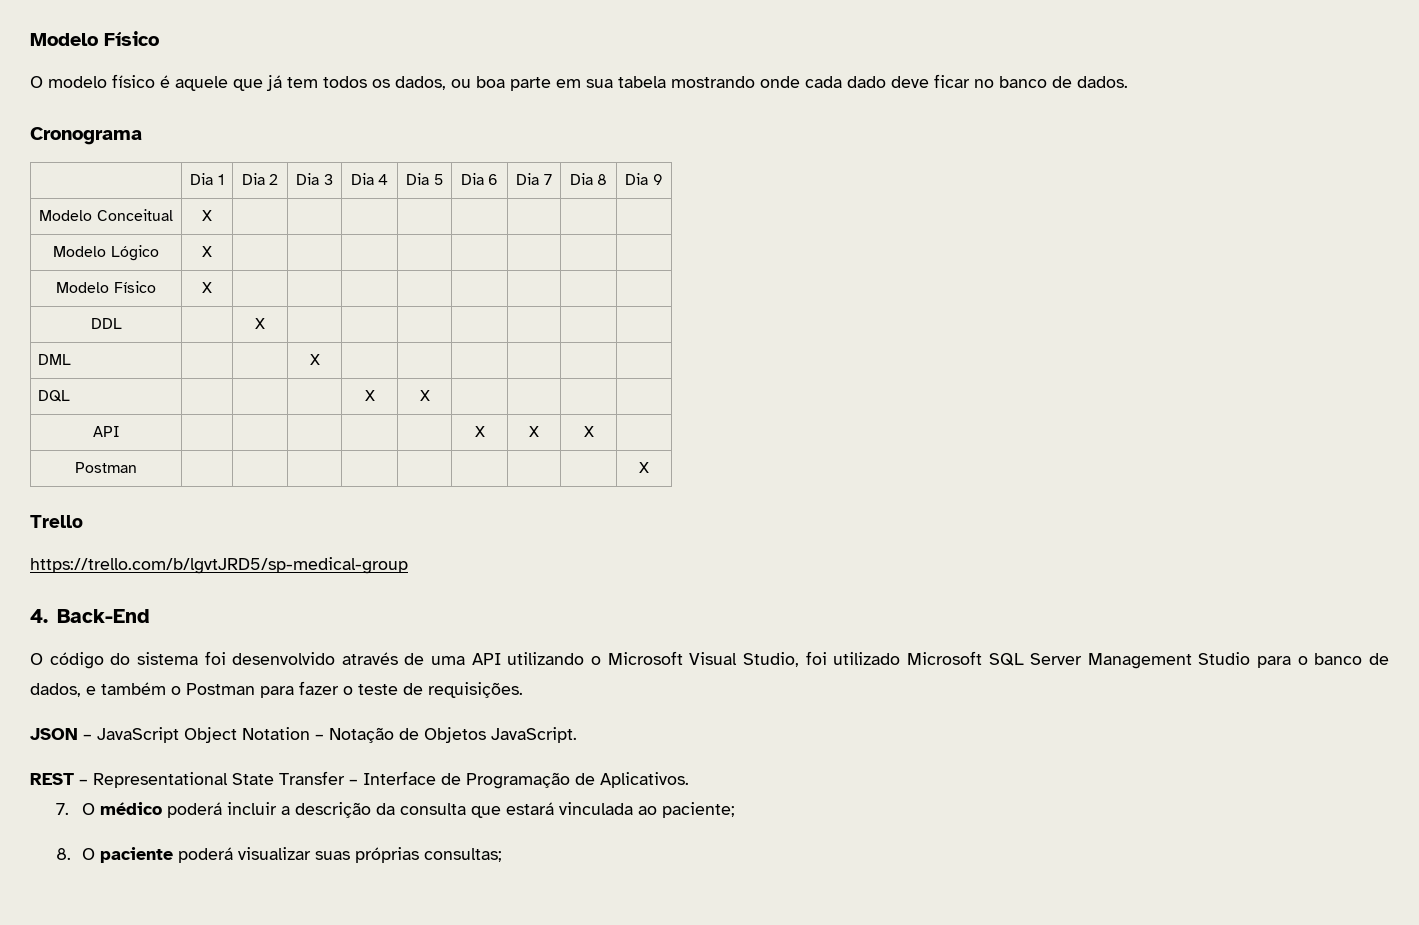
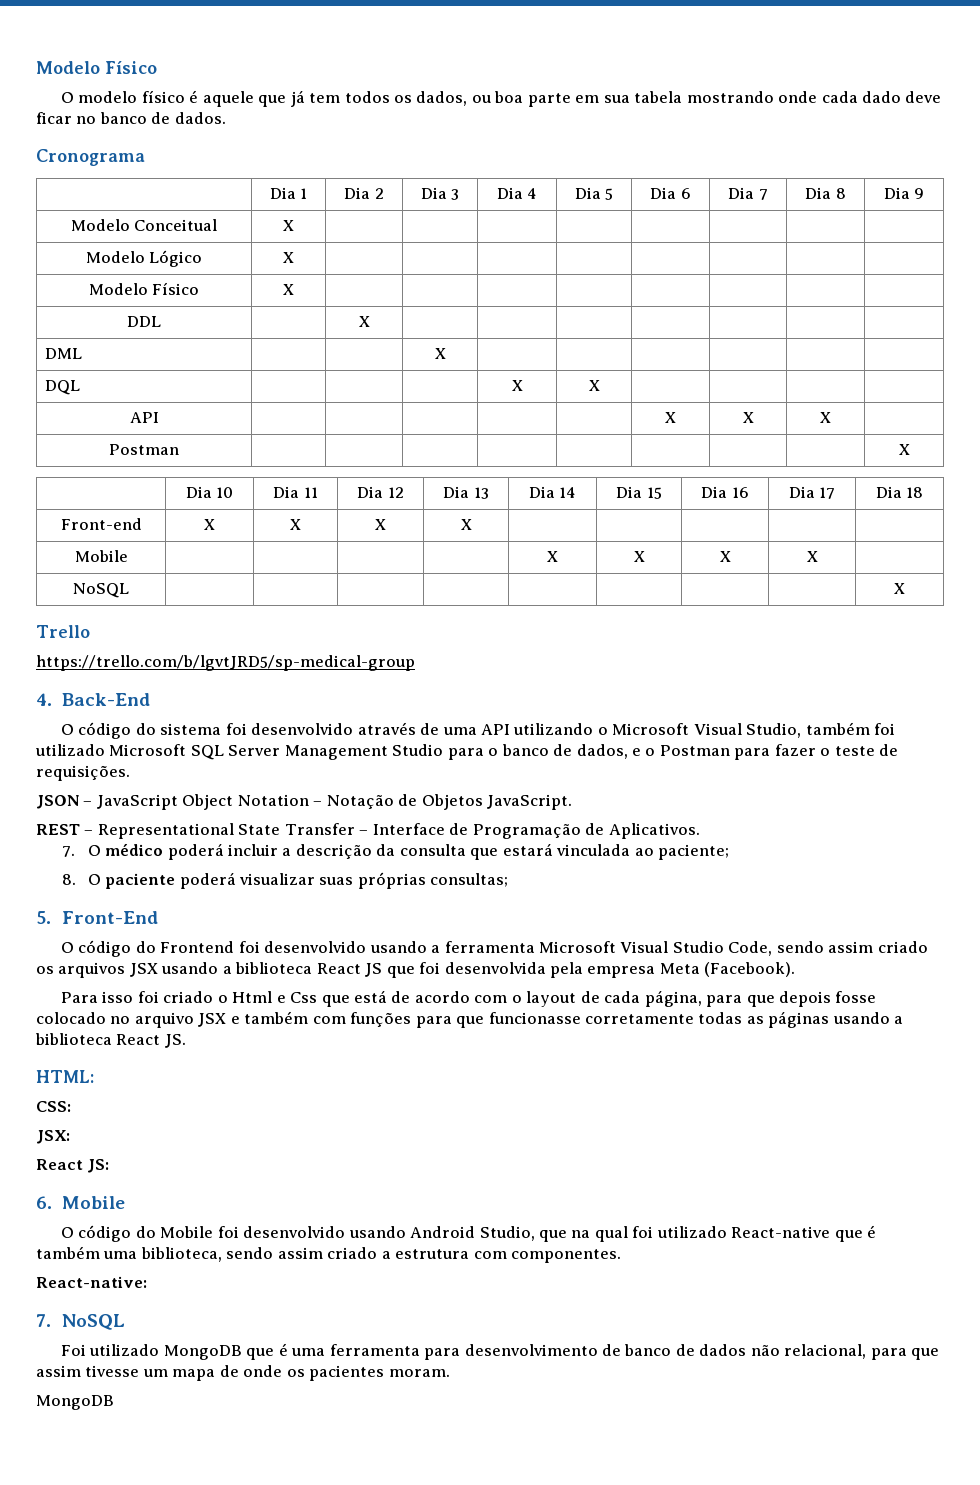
+ | Dia 10 | Dia 11 | Dia 12 | Dia 13 | Dia 14 | Dia 15 | Dia 16 | Dia 17 | Dia 18
+ Front-end | X | X | X | X | | | | |
+ Mobile | | | | | X | X | X | X |
+ NoSQL | | | | | | | | | X
- O código do sistema foi desenvolvido através de uma API utilizando o Microsoft Visual Studio, foi utilizado Microsoft SQL Server Management Studio para o banco de dados, e também o Postman para fazer o teste de requisições.
+ O código do sistema foi desenvolvido através de uma API utilizando o Microsoft Visual Studio, também foi utilizado Microsoft SQL Server Management Studio para o banco de dados, e o Postman para fazer o teste de requisições.
+ 5. Front-End
+ O código do Frontend foi desenvolvido usando a ferramenta Microsoft Visual Studio Code, sendo assim criado os arquivos JSX usando a biblioteca React JS que foi desenvolvida pela empresa Meta (Facebook).
+ Para isso foi criado o Html e Css que está de acordo com o layout de cada página, para que depois fosse colocado no arquivo JSX e também com funções para que funcionasse corretamente todas as páginas usando a biblioteca React JS.
+ HTML:
+ CSS:
+ JSX:
+ React JS:
+ 6. Mobile
+ O código do Mobile foi desenvolvido usando Android Studio, que na qual foi utilizado React-native que é também uma biblioteca, sendo assim criado a estrutura com componentes.
+ React-native:
+ 7. NoSQL
+ Foi utilizado MongoDB que é uma ferramenta para desenvolvimento de banco de dados não relacional, para que assim tivesse um mapa de onde os pacientes moram.
+ MongoDB

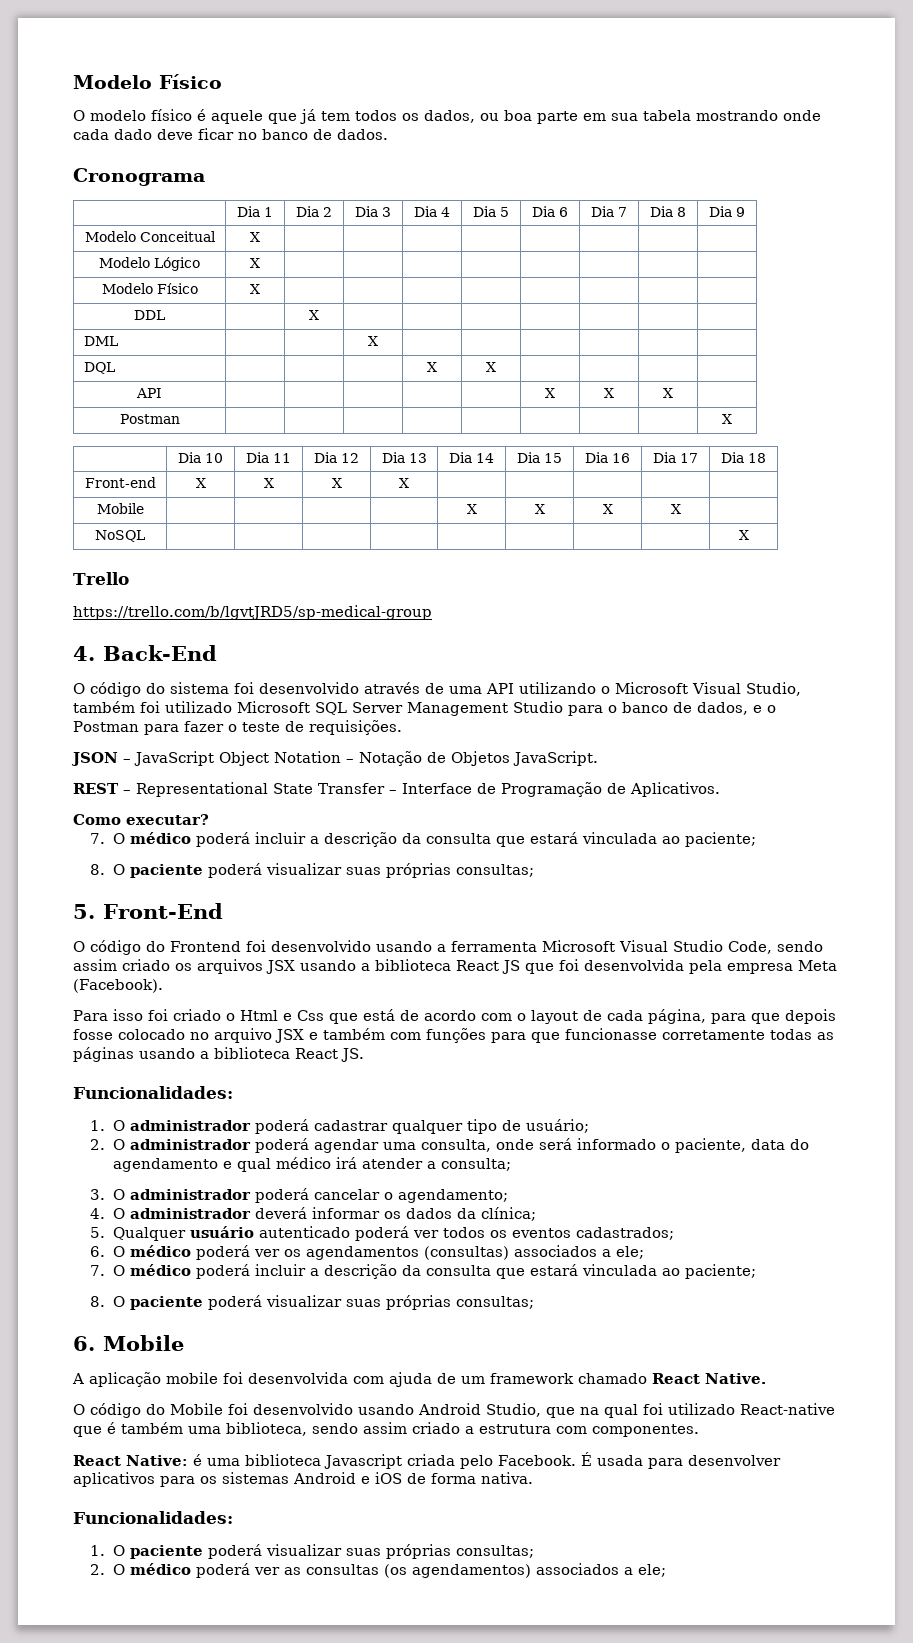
+ Como executar?
  Para isso foi criado o Html e Css que está de acordo com o layout de cada página, para que depois fosse colocado no arquivo JSX e também com funções para que funcionasse corretamente todas as páginas usando a biblioteca React JS.
- HTML:
- CSS:
- JSX:
- React JS:
+ Funcionalidades:
+ 1. O administrador poderá cadastrar qualquer tipo de usuário;
+ 2. O administrador poderá agendar uma consulta, onde será informado o paciente, data do agendamento e qual médico irá atender a consulta;
+ 3. O administrador poderá cancelar o agendamento;
+ 4. O administrador deverá informar os dados da clínica;
+ 5. Qualquer usuário autenticado poderá ver todos os eventos cadastrados;
+ 6. O médico poderá ver os agendamentos (consultas) associados a ele;
+ 7. O médico poderá incluir a descrição da consulta que estará vinculada ao paciente;
+ 8. O paciente poderá visualizar suas próprias consultas;
  6. Mobile
+ A aplicação mobile foi desenvolvida com ajuda de um framework chamado React Native.
- React-native:
- 7. NoSQL
- Foi utilizado MongoDB que é uma ferramenta para desenvolvimento de banco de dados não relacional, para que assim tivesse um mapa de onde os pacientes moram.
- MongoDB
+ React Native: é uma biblioteca Javascript criada pelo Facebook. É usada para desenvolver aplicativos para os sistemas Android e iOS de forma nativa.
+ Funcionalidades:
+ 1. O paciente poderá visualizar suas próprias consultas;
+ 2. O médico poderá ver as consultas (os agendamentos) associados a ele;

